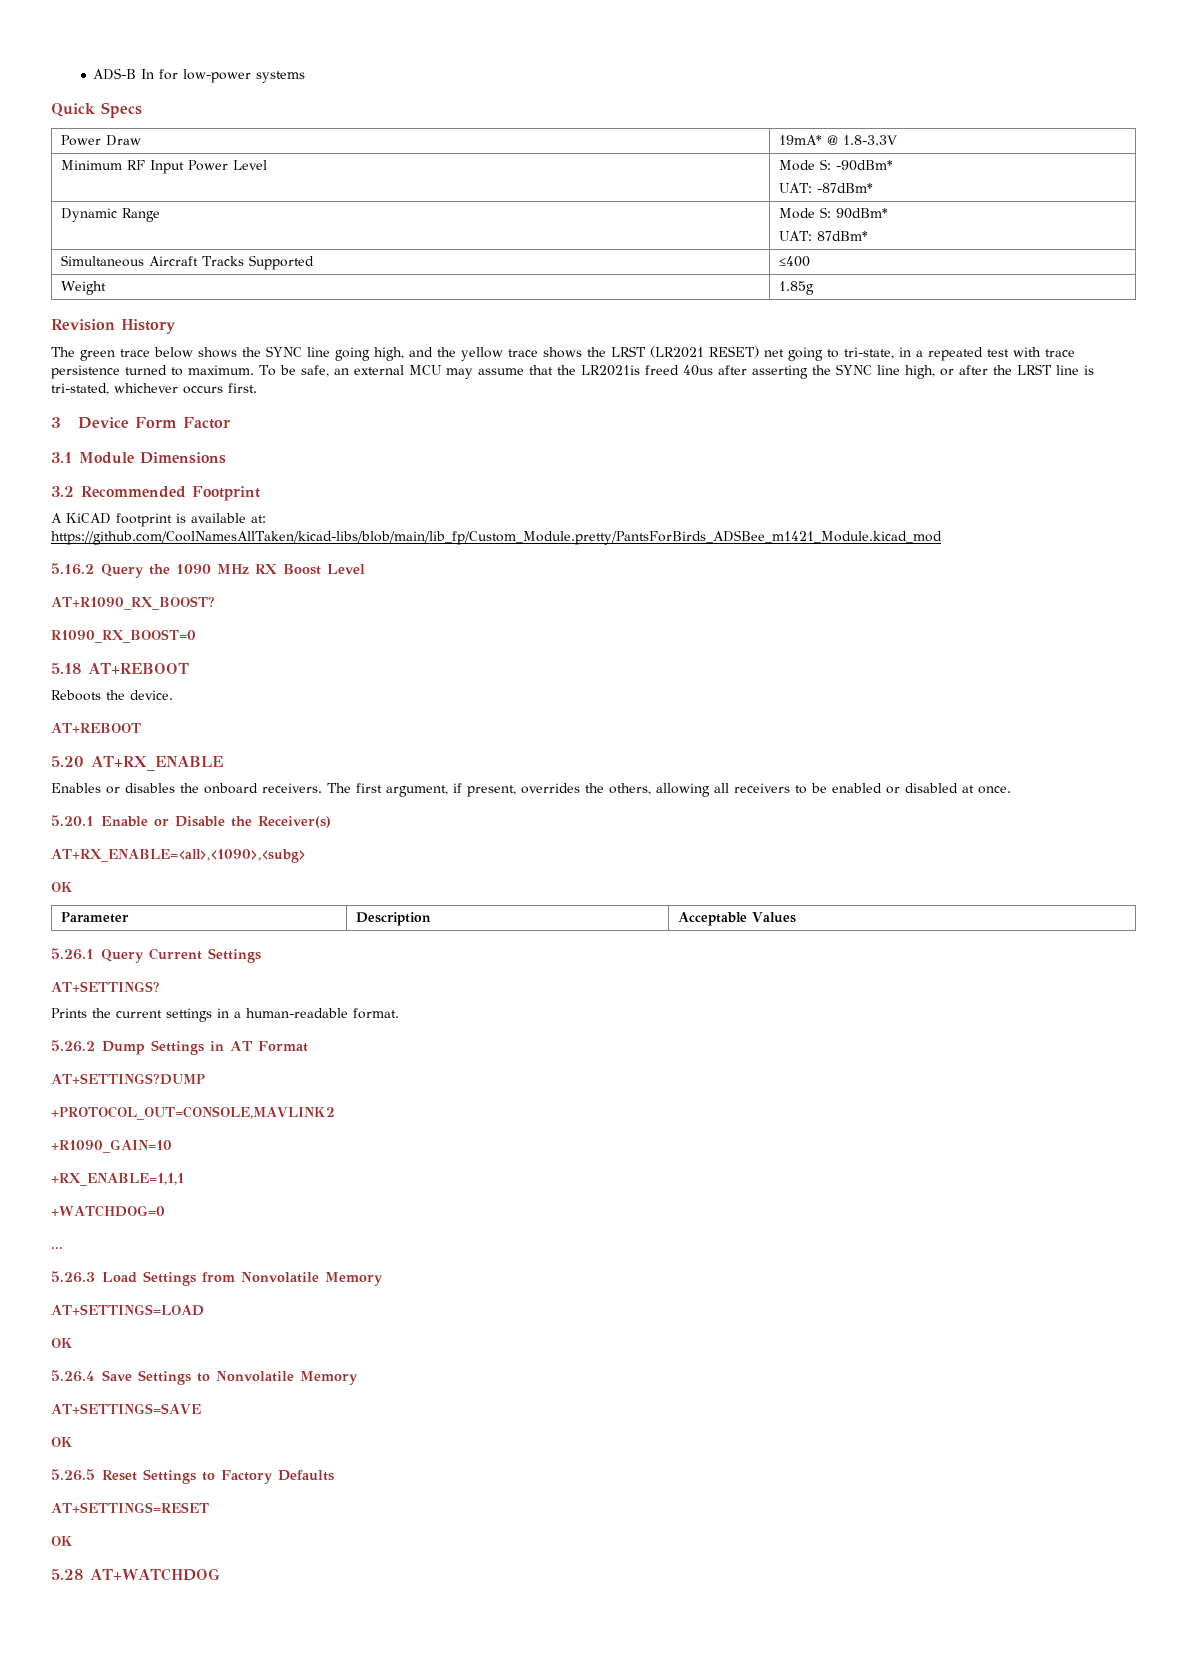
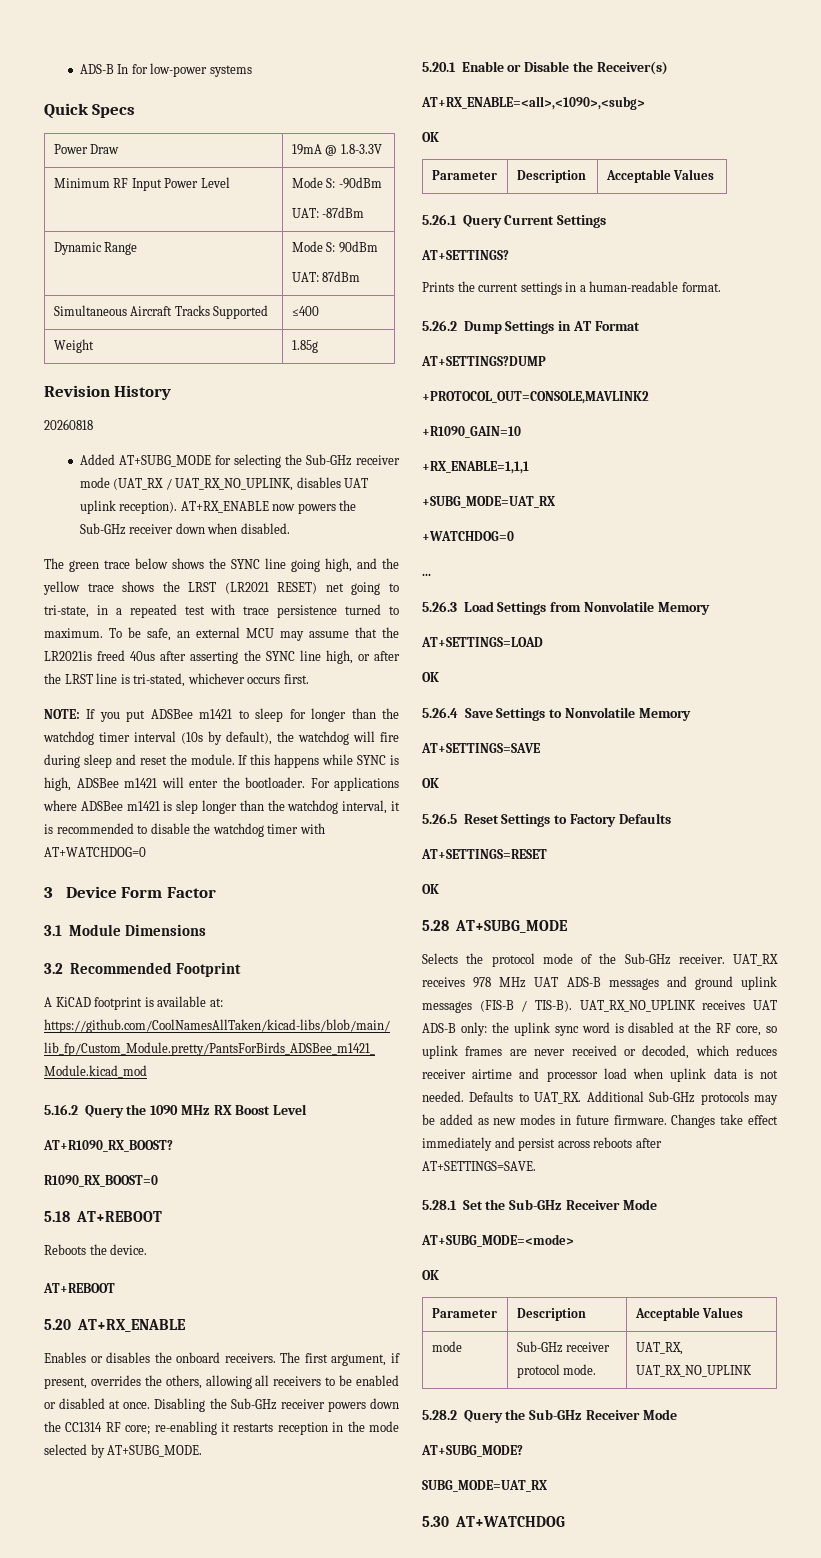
- Power Draw | 19mA* @ 1.8-3.3V
+ Power Draw | 19mA @ 1.8-3.3V
- Minimum RF Input Power Level | Mode S: -90dBm*
- UAT: -87dBm*
+ Minimum RF Input Power Level | Mode S: -90dBm
+ UAT: -87dBm
- Dynamic Range | Mode S: 90dBm*
- UAT: 87dBm*
+ Dynamic Range | Mode S: 90dBm
+ UAT: 87dBm
+ 20260818
+ Added AT+SUBG_MODE for selecting the Sub-GHz receiver mode (UAT_RX / UAT_RX_NO_UPLINK, disables UAT uplink reception). AT+RX_ENABLE now powers the Sub-GHz receiver down when disabled.
+ NOTE: If you put ADSBee m1421 to sleep for longer than the watchdog timer interval (10s by default), the watchdog will fire during sleep and reset the module. If this happens while SYNC is high, ADSBee m1421 will enter the bootloader. For applications where ADSBee m1421 is slep longer than the watchdog interval, it is recommended to disable the watchdog timer with AT+WATCHDOG=0
+ Disabling the Sub-GHz receiver powers down the CC1314 RF core; re-enabling it restarts reception in the mode selected by AT+SUBG_MODE.
+ +SUBG_MODE=UAT_RX
- 5.28 AT+WATCHDOG
+ 5.28 AT+SUBG_MODE
+ Selects the protocol mode of the Sub-GHz receiver. UAT_RX receives 978 MHz UAT ADS-B messages and ground uplink messages (FIS-B / TIS-B). UAT_RX_NO_UPLINK receives UAT ADS-B only: the uplink sync word is disabled at the RF core, so uplink frames are never received or decoded, which reduces receiver airtime and processor load when uplink data is not needed. Defaults to UAT_RX. Additional Sub-GHz protocols may be added as new modes in future firmware. Changes take effect immediately and persist across reboots after AT+SETTINGS=SAVE.
+ 5.28.1 Set the Sub-GHz Receiver Mode
+ AT+SUBG_MODE=<mode>
+ OK
+ Parameter | Description | Acceptable Values
+ mode | Sub-GHz receiver protocol mode. | UAT_RX, UAT_RX_NO_UPLINK
+ 5.28.2 Query the Sub-GHz Receiver Mode
+ AT+SUBG_MODE?
+ SUBG_MODE=UAT_RX
+ 5.30 AT+WATCHDOG

